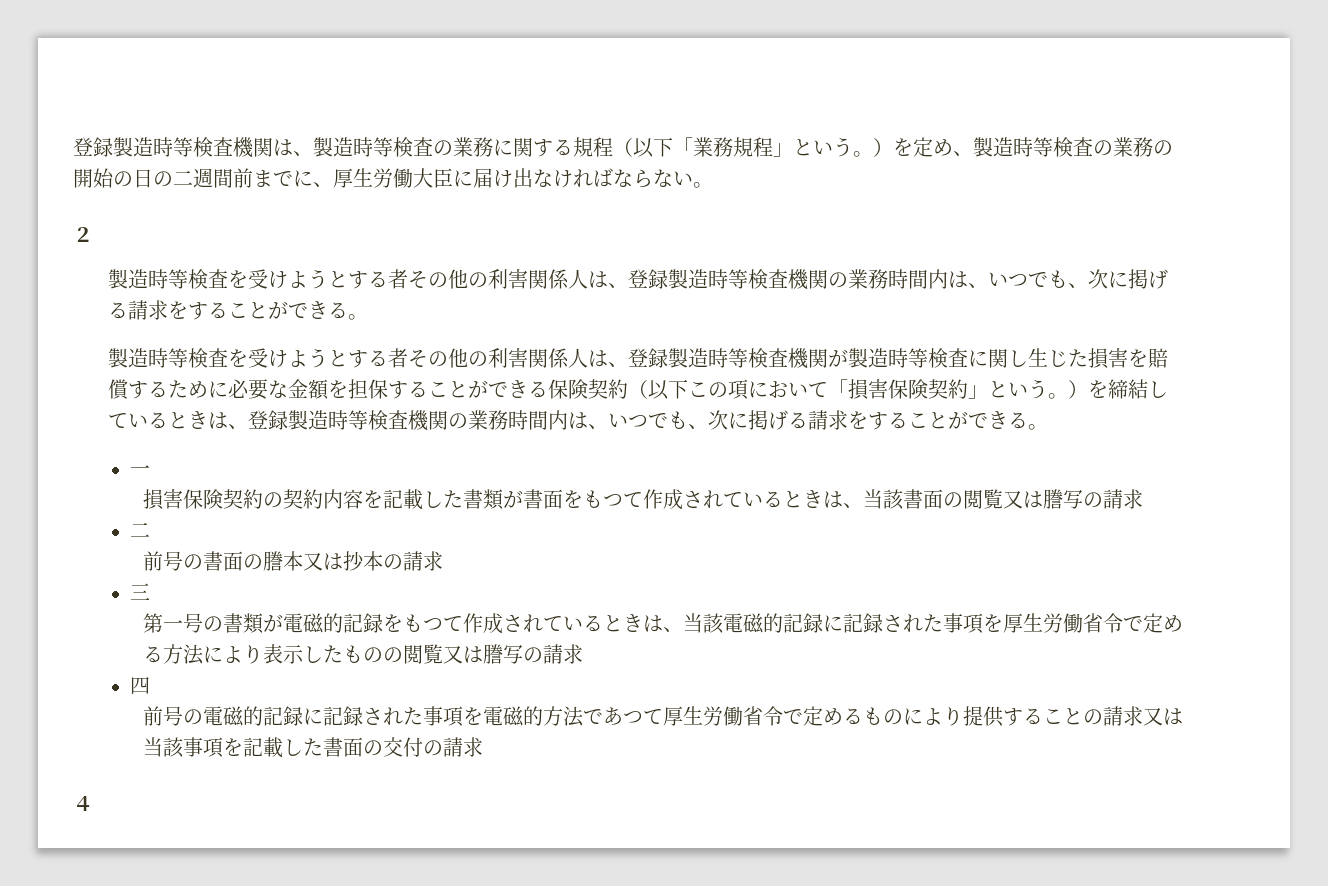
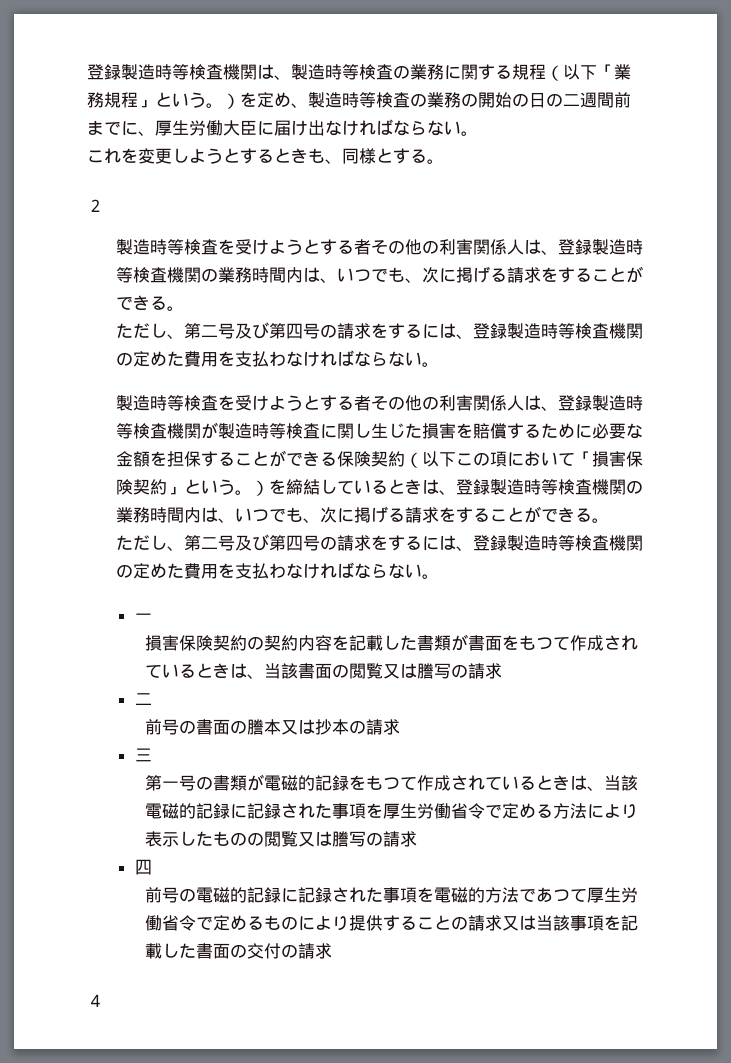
+ これを変更しようとするときも、同様とする。
  製造時等検査を受けようとする者その他の利害関係人は、登録製造時等検査機関の業務時間内は、いつでも、次に掲げる請求をすることができる。
+ ただし、第二号及び第四号の請求をするには、登録製造時等検査機関の定めた費用を支払わなければならない。
  製造時等検査を受けようとする者その他の利害関係人は、登録製造時等検査機関が製造時等検査に関し生じた損害を賠償するために必要な金額を担保することができる保険契約（以下この項において「損害保険契約」という。）を締結しているときは、登録製造時等検査機関の業務時間内は、いつでも、次に掲げる請求をすることができる。
+ ただし、第二号及び第四号の請求をするには、登録製造時等検査機関の定めた費用を支払わなければならない。

